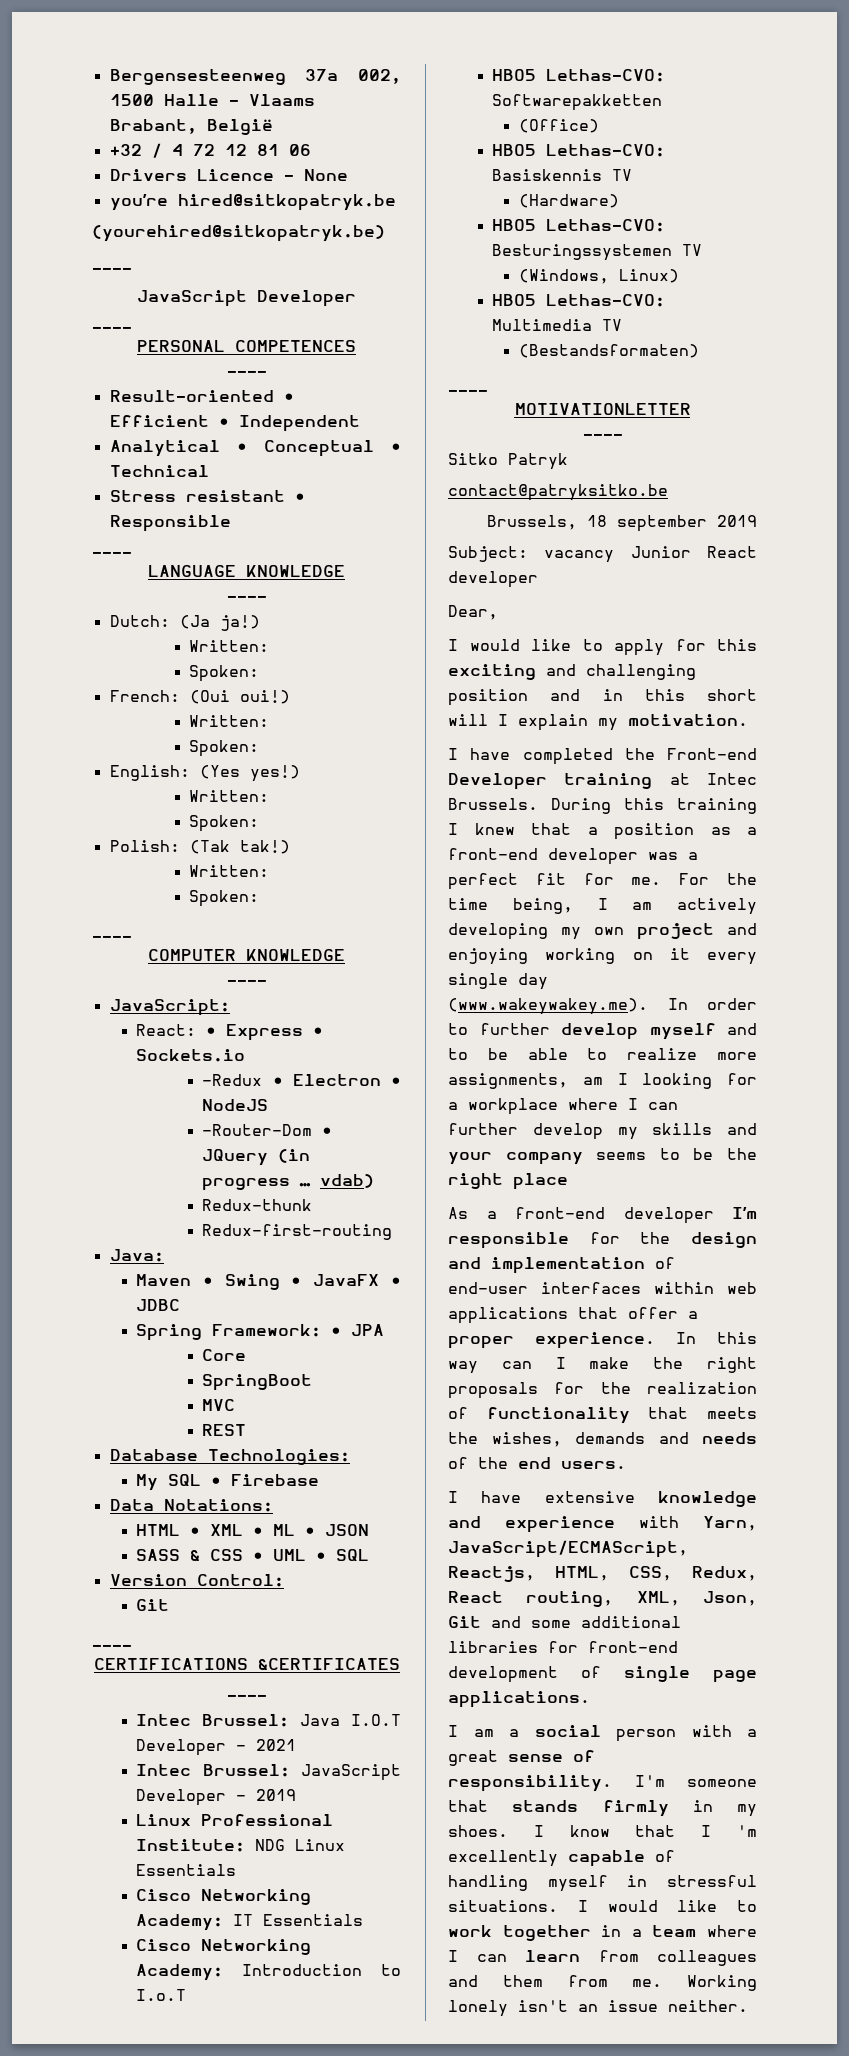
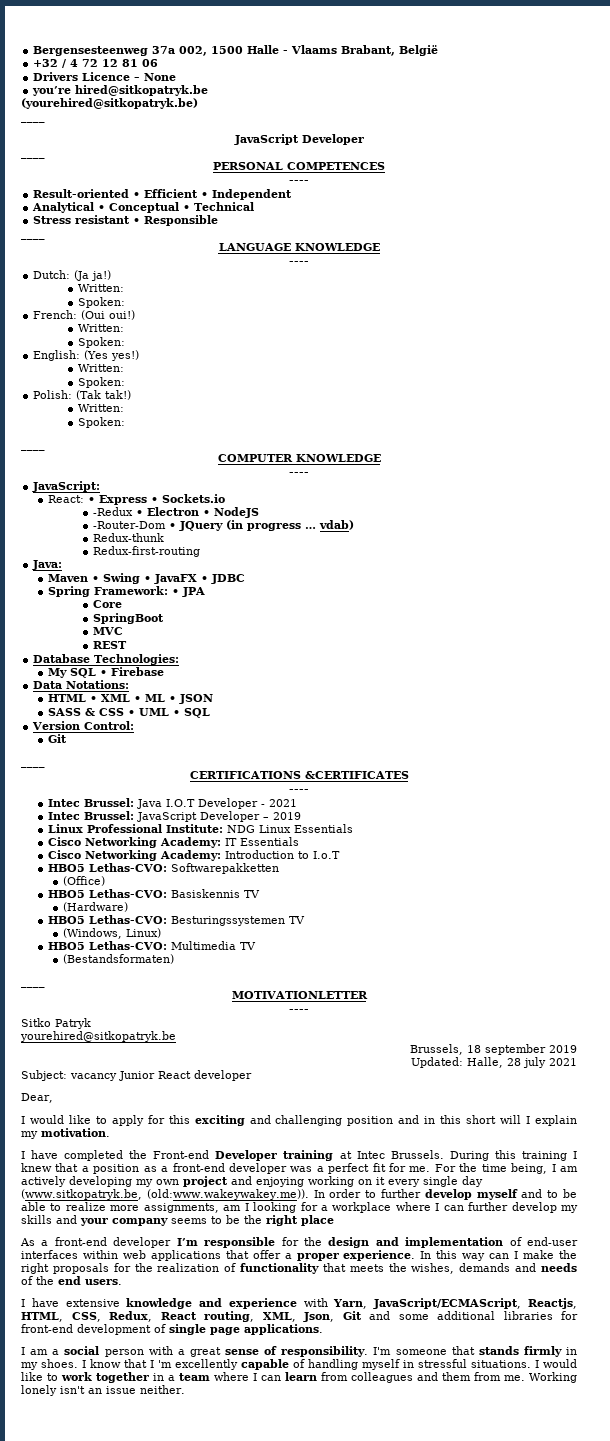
- contact@patryksitko.be
+ yourehired@sitkopatryk.be
+ Updated: Halle, 28 july 2021
- For the time being, I am actively developing my own project and enjoying working on it every single day (www.wakeywakey.me). In order to further develop myself and to be able to realize more assignments, am I looking for a workplace where I can further develop my skills and your company seems to be the right place
+ For the time being, I am actively developing my own project and enjoying working on it every single day (www.sitkopatryk.be, (old:www.wakeywakey.me)). In order to further develop myself and to be able to realize more assignments, am I looking for a workplace where I can further develop my skills and your company seems to be the right place

